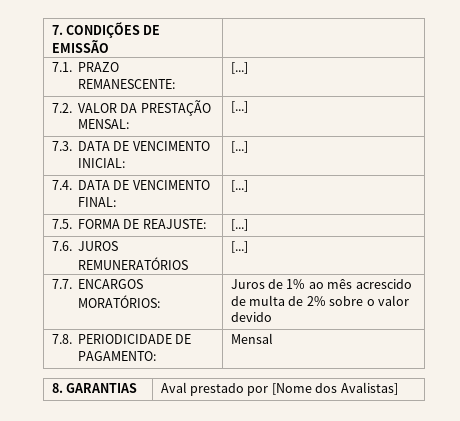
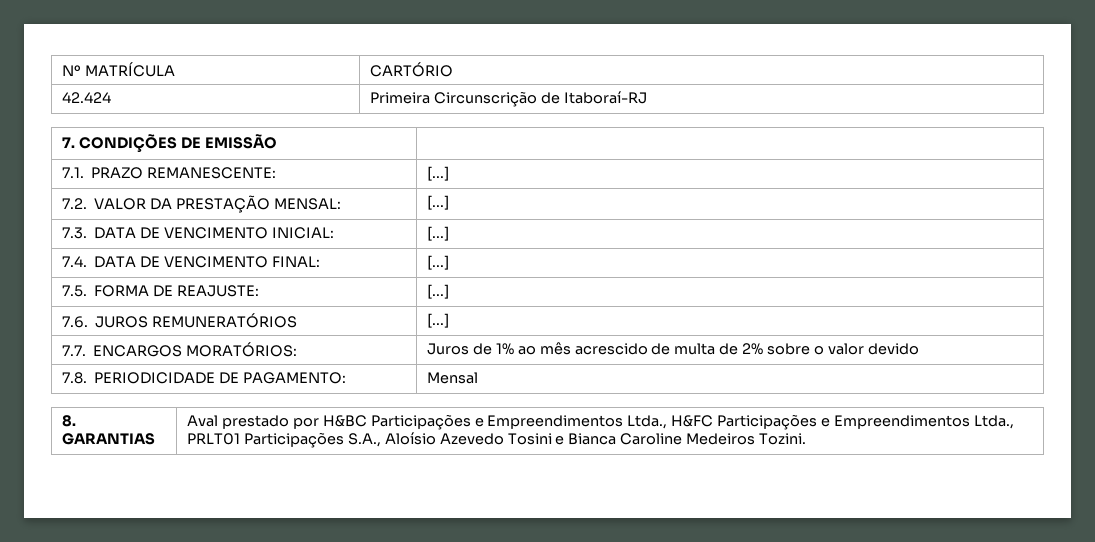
+ Nº MATRÍCULA | CARTÓRIO
+ 42.424 | Primeira Circunscrição de Itaboraí-RJ
- 8. GARANTIAS | Aval prestado por [Nome dos Avalistas]
+ 8. GARANTIAS | Aval prestado por H&BC Participações e Empreendimentos Ltda., H&FC Participações e Empreendimentos Ltda., PRLT01 Participações S.A., Aloísio Azevedo Tosini e Bianca Caroline Medeiros Tozini.

